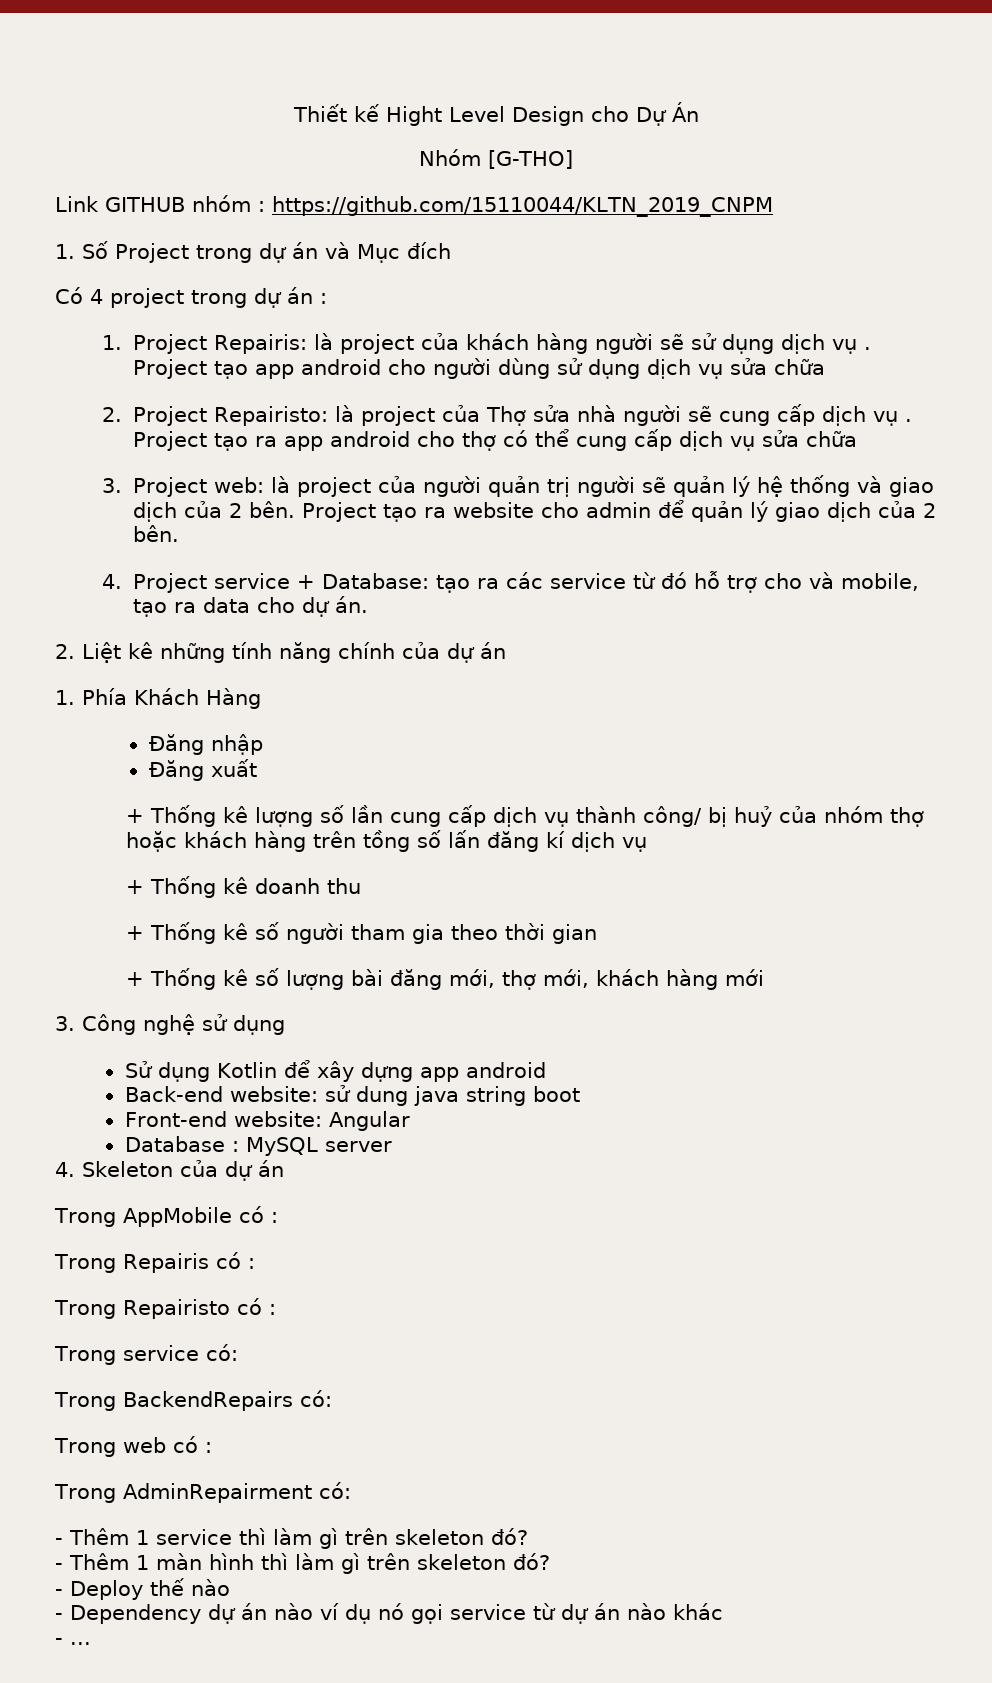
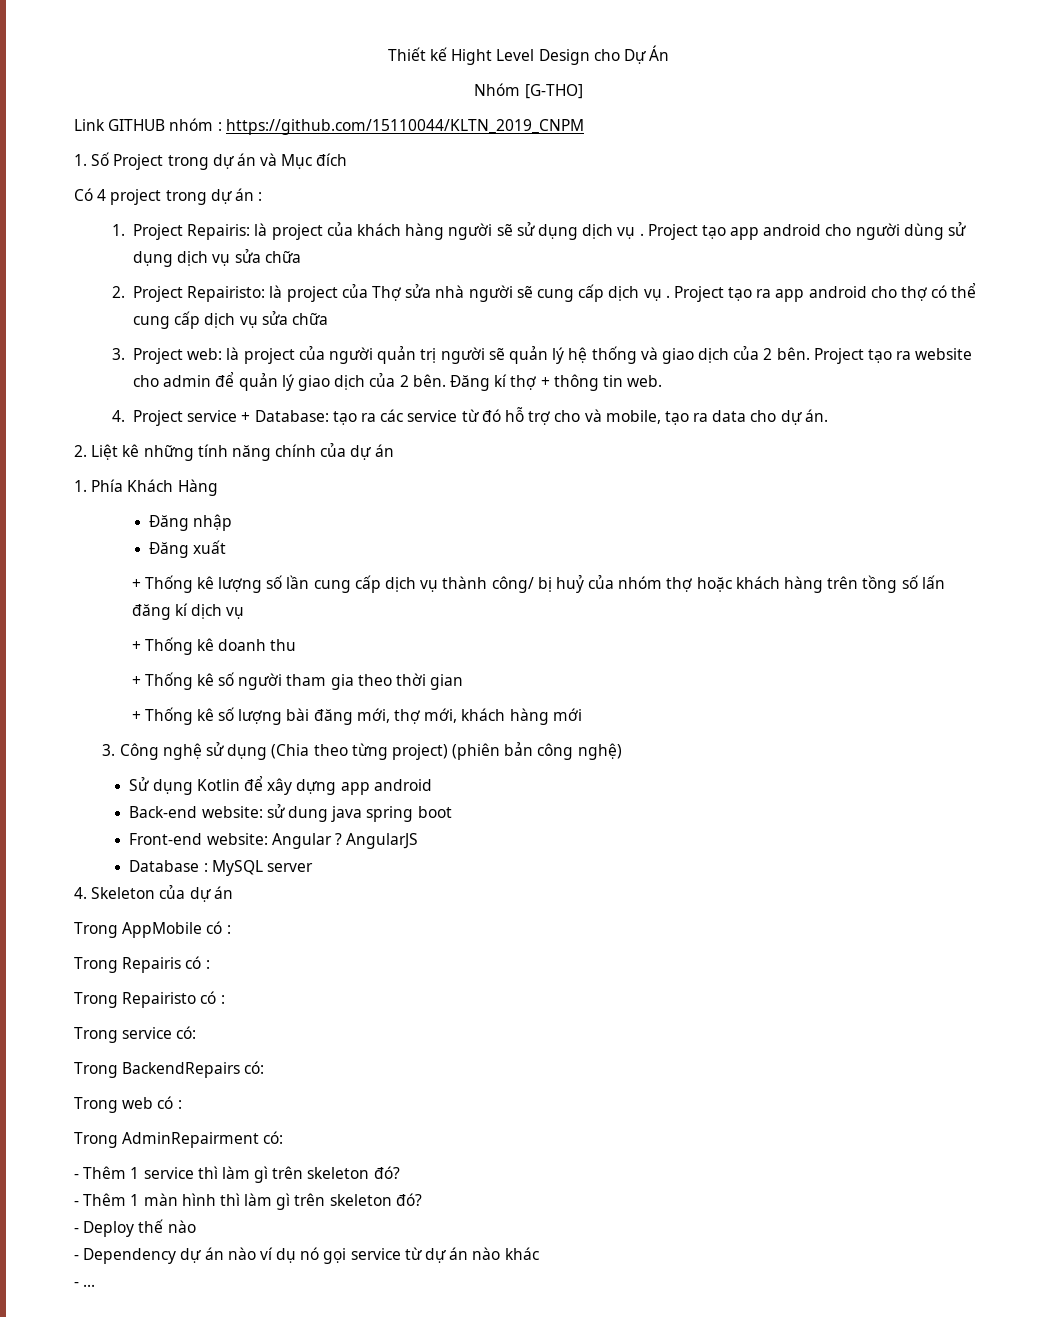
+ Đăng kí thợ + thông tin web.
- 3. Công nghệ sử dụng
+ 3. Công nghệ sử dụng (Chia theo từng project) (phiên bản công nghệ)
- Back-end website: sử dung java string boot
+ Back-end website: sử dung java spring boot
- Front-end website: Angular
+ Front-end website: Angular ? AngularJS

